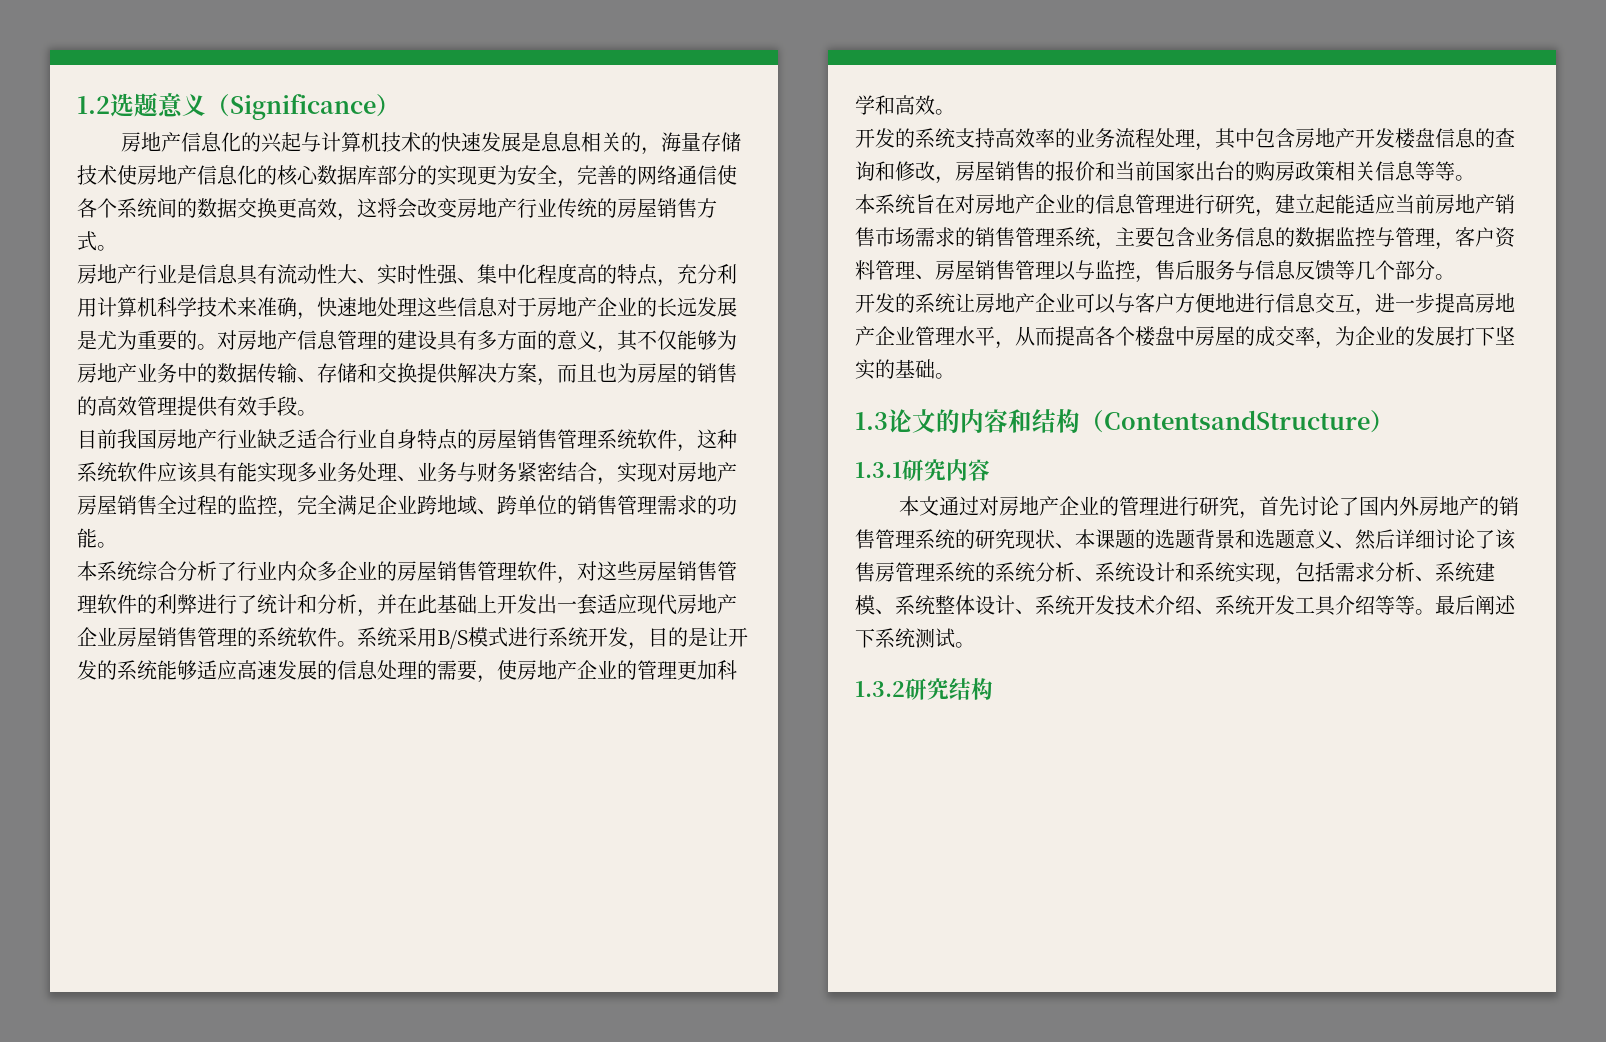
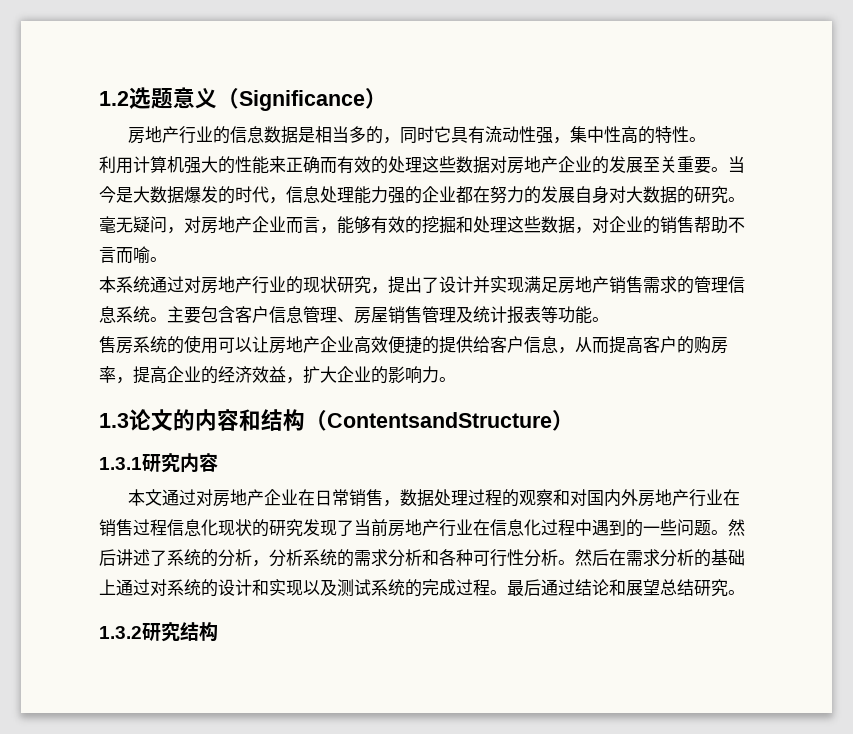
- 房地产信息化的兴起与计算机技术的快速发展是息息相关的，海量存储技术使房地产信息化的核心数据库部分的实现更为安全，完善的网络通信使各个系统间的数据交换更高效，这将会改变房地产行业传统的房屋销售方式。
- 房地产行业是信息具有流动性大、实时性强、集中化程度高的特点，充分利用计算机科学技术来准确，快速地处理这些信息对于房地产企业的长远发展是尤为重要的。对房地产信息管理的建设具有多方面的意义，其不仅能够为房地产业务中的数据传输、存储和交换提供解决方案，而且也为房屋的销售的高效管理提供有效手段。
- 目前我国房地产行业缺乏适合行业自身特点的房屋销售管理系统软件，这种系统软件应该具有能实现多业务处理、业务与财务紧密结合，实现对房地产房屋销售全过程的监控，完全满足企业跨地域、跨单位的销售管理需求的功能。
- 本系统综合分析了行业内众多企业的房屋销售管理软件，对这些房屋销售管理软件的利弊进行了统计和分析，并在此基础上开发出一套适应现代房地产企业房屋销售管理的系统软件。系统采用B/S模式进行系统开发，目的是让开发的系统能够适应高速发展的信息处理的需要，使房地产企业的管理更加科学和高效。
- 开发的系统支持高效率的业务流程处理，其中包含房地产开发楼盘信息的查询和修改，房屋销售的报价和当前国家出台的购房政策相关信息等等。
- 本系统旨在对房地产企业的信息管理进行研究，建立起能适应当前房地产销售市场需求的销售管理系统，主要包含业务信息的数据监控与管理，客户资料管理、房屋销售管理以与监控，售后服务与信息反馈等几个部分。
- 开发的系统让房地产企业可以与客户方便地进行信息交互，进一步提高房地产企业管理水平，从而提高各个楼盘中房屋的成交率，为企业的发展打下坚实的基础。
+ 房地产行业的信息数据是相当多的，同时它具有流动性强，集中性高的特性。
+ 利用计算机强大的性能来正确而有效的处理这些数据对房地产企业的发展至关重要。当今是大数据爆发的时代，信息处理能力强的企业都在努力的发展自身对大数据的研究。毫无疑问，对房地产企业而言，能够有效的挖掘和处理这些数据，对企业的销售帮助不言而喻。
+ 本系统通过对房地产行业的现状研究，提出了设计并实现满足房地产销售需求的管理信息系统。主要包含客户信息管理、房屋销售管理及统计报表等功能。
+ 售房系统的使用可以让房地产企业高效便捷的提供给客户信息，从而提高客户的购房率，提高企业的经济效益，扩大企业的影响力。
- 本文通过对房地产企业的管理进行研究，首先讨论了国内外房地产的销售管理系统的研究现状、本课题的选题背景和选题意义、然后详细讨论了该售房管理系统的系统分析、系统设计和系统实现，包括需求分析、系统建模、系统整体设计、系统开发技术介绍、系统开发工具介绍等等。最后阐述下系统测试。
+ 本文通过对房地产企业在日常销售，数据处理过程的观察和对国内外房地产行业在销售过程信息化现状的研究发现了当前房地产行业在信息化过程中遇到的一些问题。然后讲述了系统的分析，分析系统的需求分析和各种可行性分析。然后在需求分析的基础上通过对系统的设计和实现以及测试系统的完成过程。最后通过结论和展望总结研究。

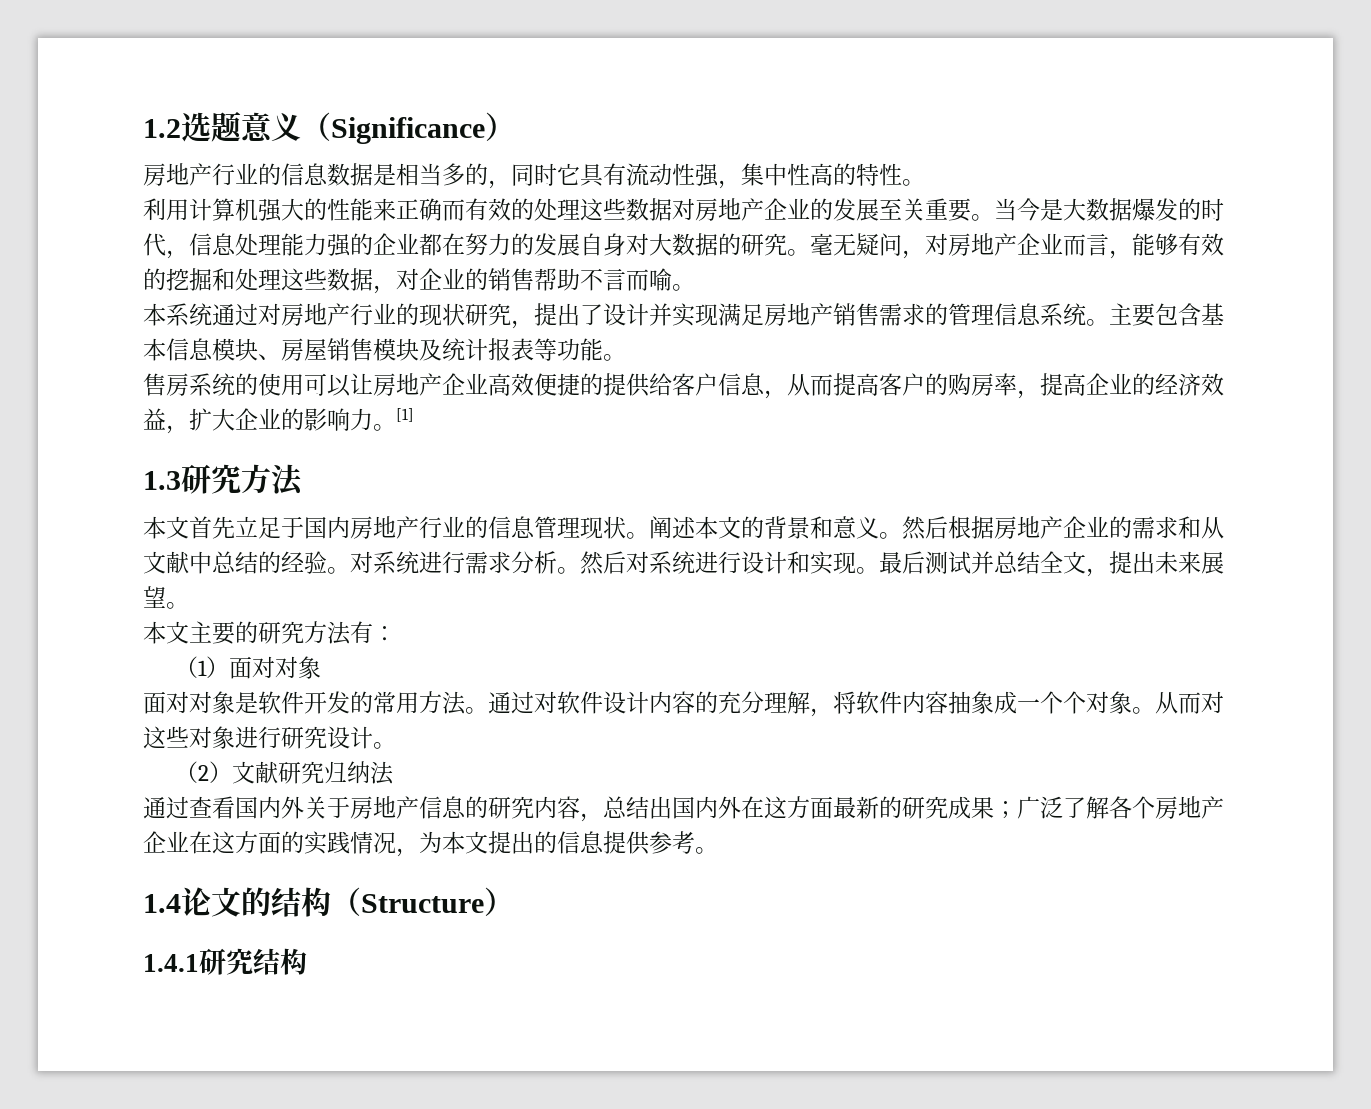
- 主要包含客户信息管理、房屋销售管理及统计报表等功能。
+ 主要包含基本信息模块、房屋销售模块及统计报表等功能。
+ [1]
- 1.3论文的内容和结构（ContentsandStructure）
- 1.3.1研究内容
- 本文通过对房地产企业在日常销售，数据处理过程的观察和对国内外房地产行业在销售过程信息化现状的研究发现了当前房地产行业在信息化过程中遇到的一些问题。然后讲述了系统的分析，分析系统的需求分析和各种可行性分析。然后在需求分析的基础上通过对系统的设计和实现以及测试系统的完成过程。最后通过结论和展望总结研究。
- 1.3.2研究结构
+ 1.3研究方法
+ 本文首先立足于国内房地产行业的信息管理现状。阐述本文的背景和意义。然后根据房地产企业的需求和从文献中总结的经验。对系统进行需求分析。然后对系统进行设计和实现。最后测试并总结全文，提出未来展望。
+ 本文主要的研究方法有：
+ （1）面对对象
+ 面对对象是软件开发的常用方法。通过对软件设计内容的充分理解，将软件内容抽象成一个个对象。从而对这些对象进行研究设计。
+ （2）文献研究归纳法
+ 通过查看国内外关于房地产信息的研究内容，总结出国内外在这方面最新的研究成果；广泛了解各个房地产企业在这方面的实践情况，为本文提出的信息提供参考。
+ 1.4论文的结构（Structure）
+ 1.4.1研究结构

